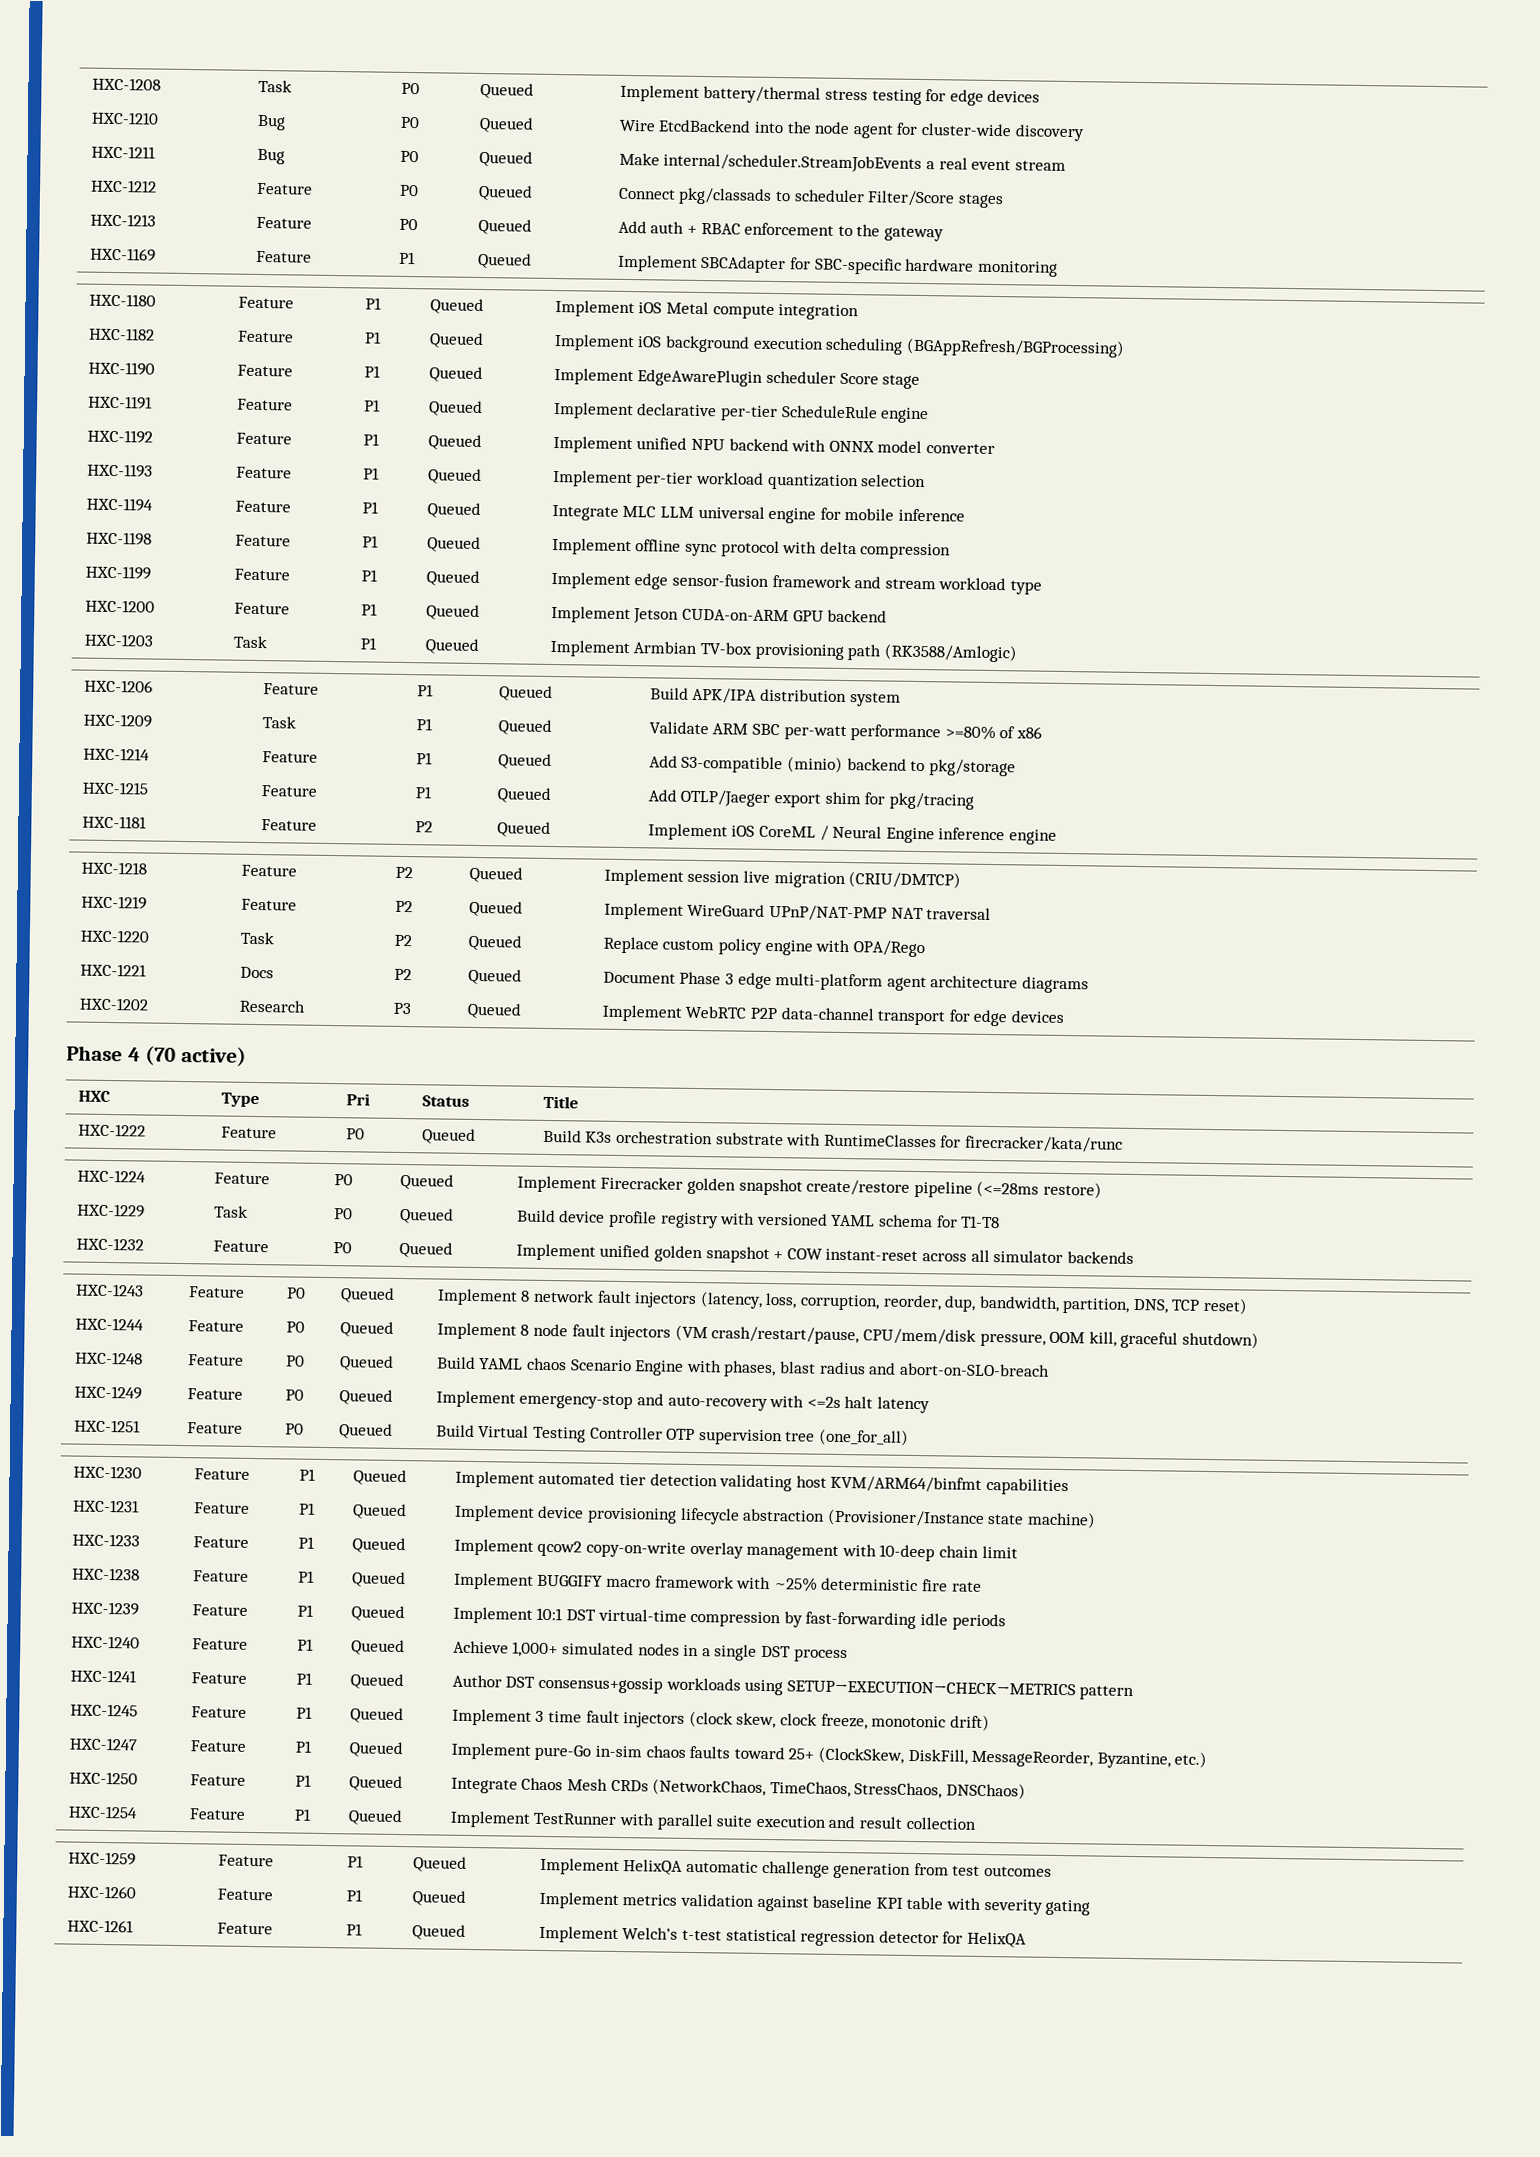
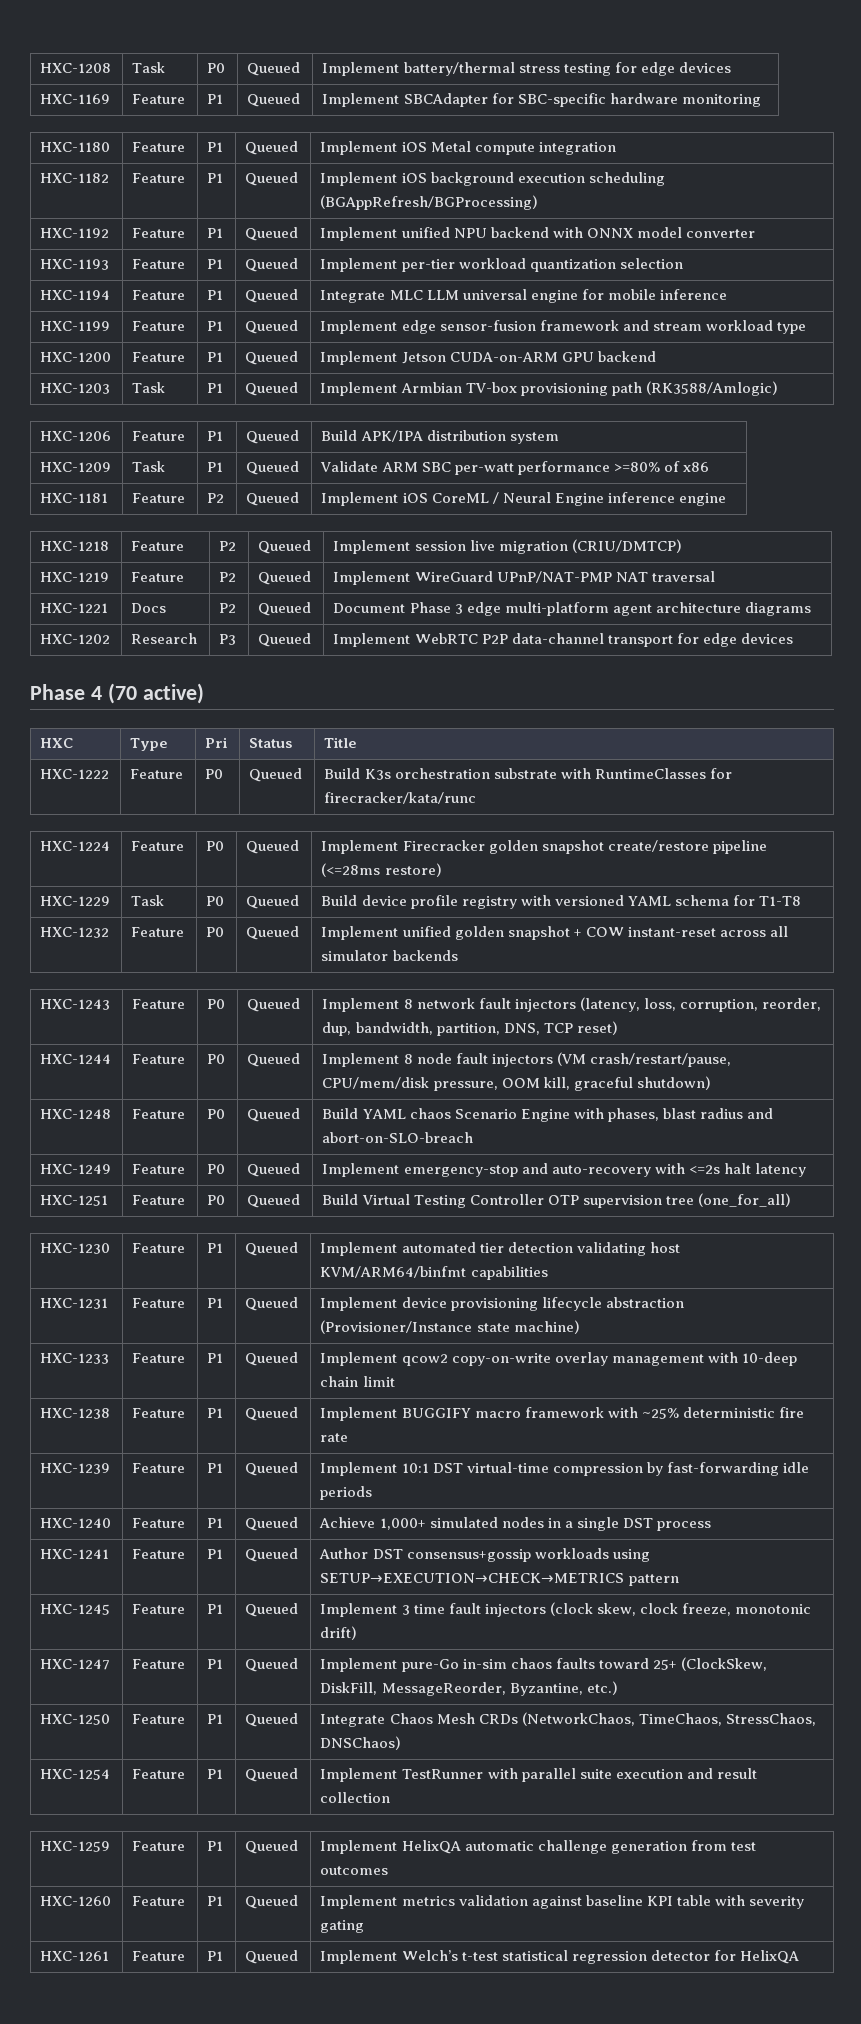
- HXC-1210 | Bug | P0 | Queued | Wire EtcdBackend into the node agent for cluster-wide discovery
- HXC-1211 | Bug | P0 | Queued | Make internal/scheduler.StreamJobEvents a real event stream
- HXC-1212 | Feature | P0 | Queued | Connect pkg/classads to scheduler Filter/Score stages
- HXC-1213 | Feature | P0 | Queued | Add auth + RBAC enforcement to the gateway
- HXC-1190 | Feature | P1 | Queued | Implement EdgeAwarePlugin scheduler Score stage
- HXC-1191 | Feature | P1 | Queued | Implement declarative per-tier ScheduleRule engine
- HXC-1198 | Feature | P1 | Queued | Implement offline sync protocol with delta compression
- HXC-1214 | Feature | P1 | Queued | Add S3-compatible (minio) backend to pkg/storage
- HXC-1215 | Feature | P1 | Queued | Add OTLP/Jaeger export shim for pkg/tracing
- HXC-1220 | Task | P2 | Queued | Replace custom policy engine with OPA/Rego

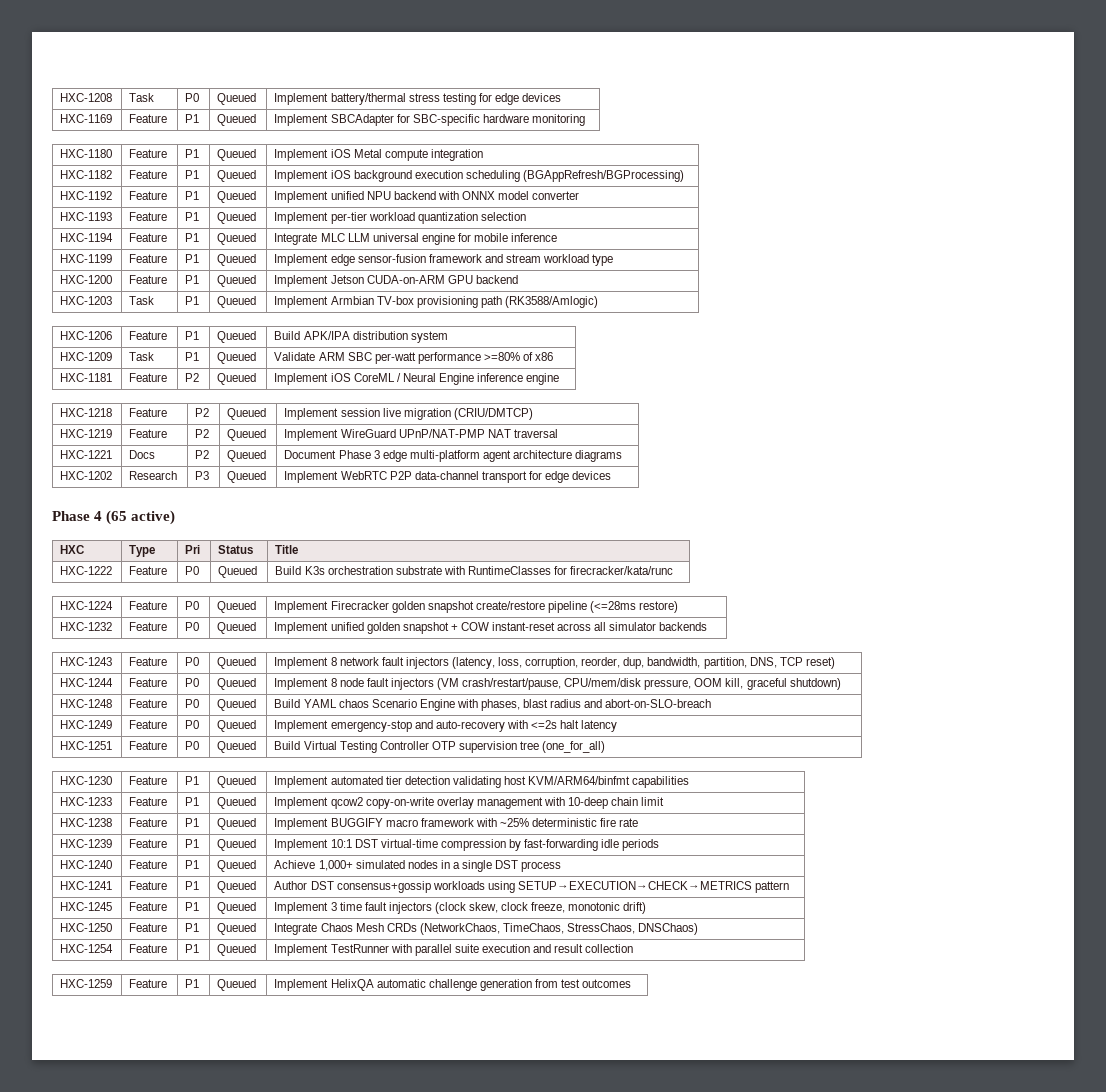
- Phase 4 (70 active)
+ Phase 4 (65 active)
- HXC-1229 | Task | P0 | Queued | Build device profile registry with versioned YAML schema for T1-T8
- HXC-1231 | Feature | P1 | Queued | Implement device provisioning lifecycle abstraction (Provisioner/Instance state machine)
- HXC-1247 | Feature | P1 | Queued | Implement pure-Go in-sim chaos faults toward 25+ (ClockSkew, DiskFill, MessageReorder, Byzantine, etc.)
- HXC-1260 | Feature | P1 | Queued | Implement metrics validation against baseline KPI table with severity gating
- HXC-1261 | Feature | P1 | Queued | Implement Welch’s t-test statistical regression detector for HelixQA

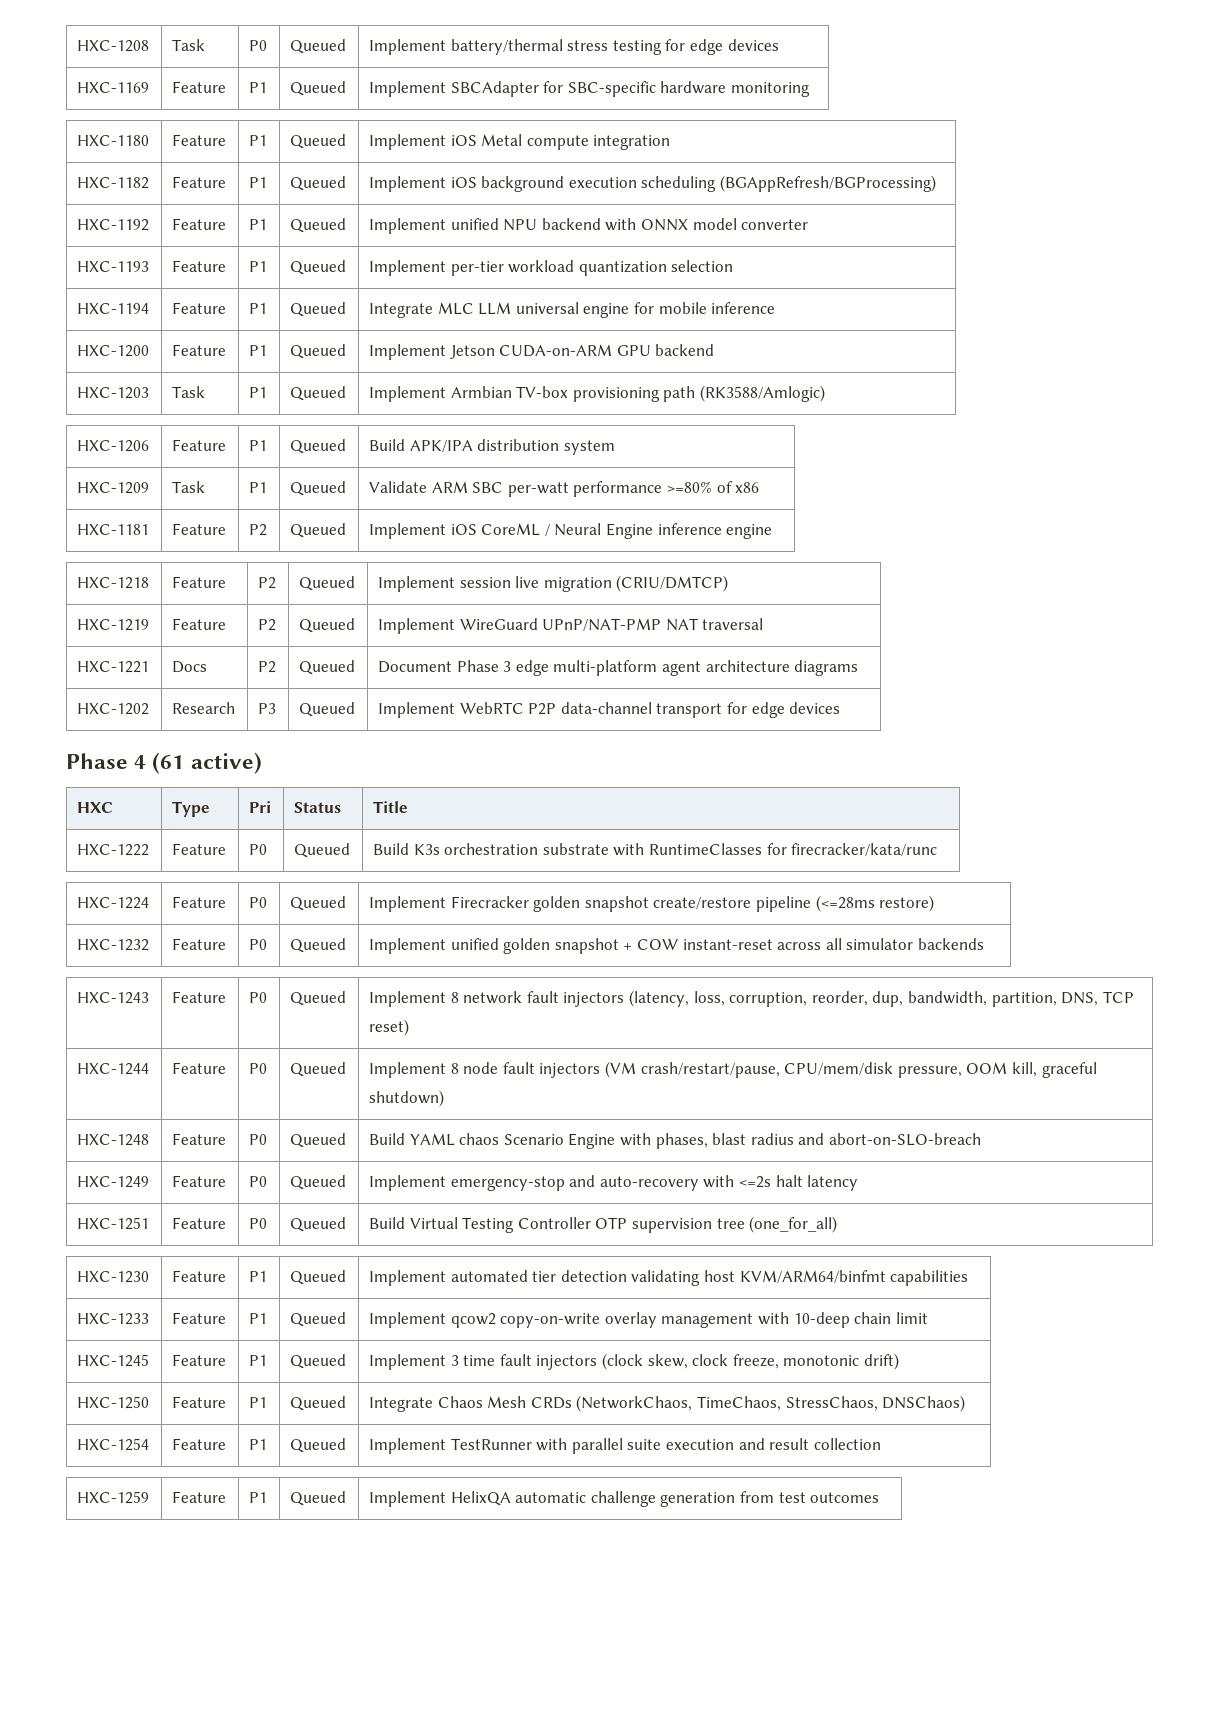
- HXC-1199 | Feature | P1 | Queued | Implement edge sensor-fusion framework and stream workload type
- Phase 4 (65 active)
+ Phase 4 (61 active)
- HXC-1238 | Feature | P1 | Queued | Implement BUGGIFY macro framework with ~25% deterministic fire rate
- HXC-1239 | Feature | P1 | Queued | Implement 10:1 DST virtual-time compression by fast-forwarding idle periods
- HXC-1240 | Feature | P1 | Queued | Achieve 1,000+ simulated nodes in a single DST process
- HXC-1241 | Feature | P1 | Queued | Author DST consensus+gossip workloads using SETUP→EXECUTION→CHECK→METRICS pattern

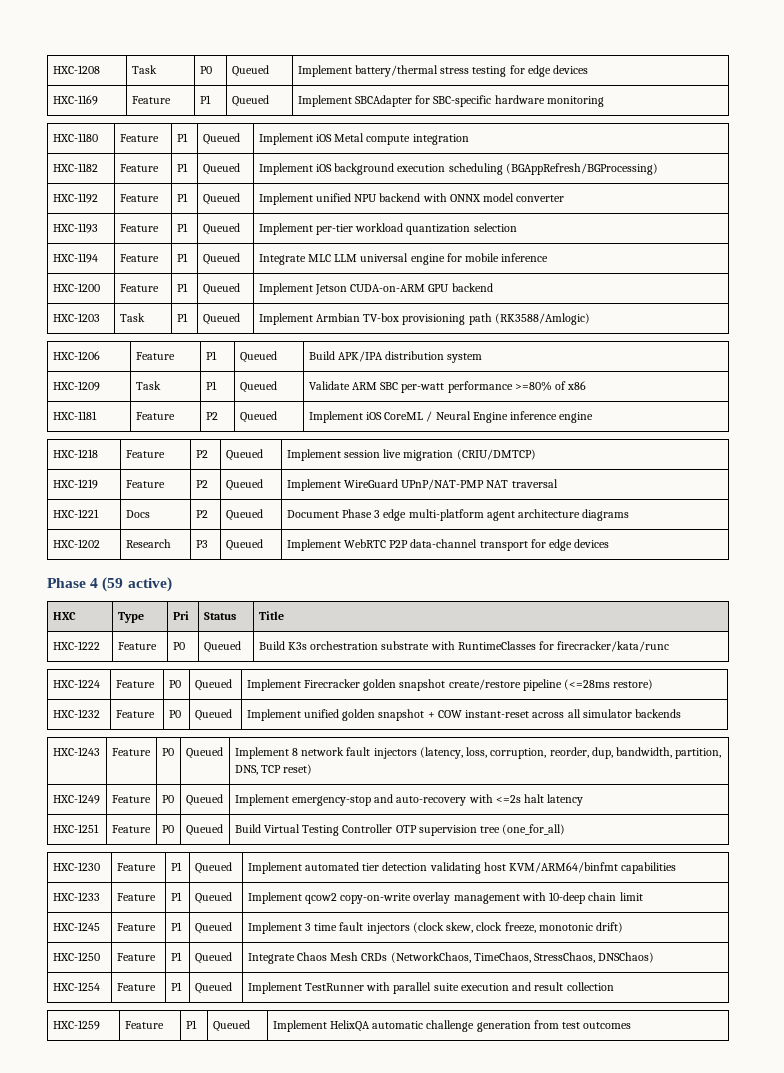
- Phase 4 (61 active)
+ Phase 4 (59 active)
- HXC-1244 | Feature | P0 | Queued | Implement 8 node fault injectors (VM crash/restart/pause, CPU/mem/disk pressure, OOM kill, graceful shutdown)
- HXC-1248 | Feature | P0 | Queued | Build YAML chaos Scenario Engine with phases, blast radius and abort-on-SLO-breach

